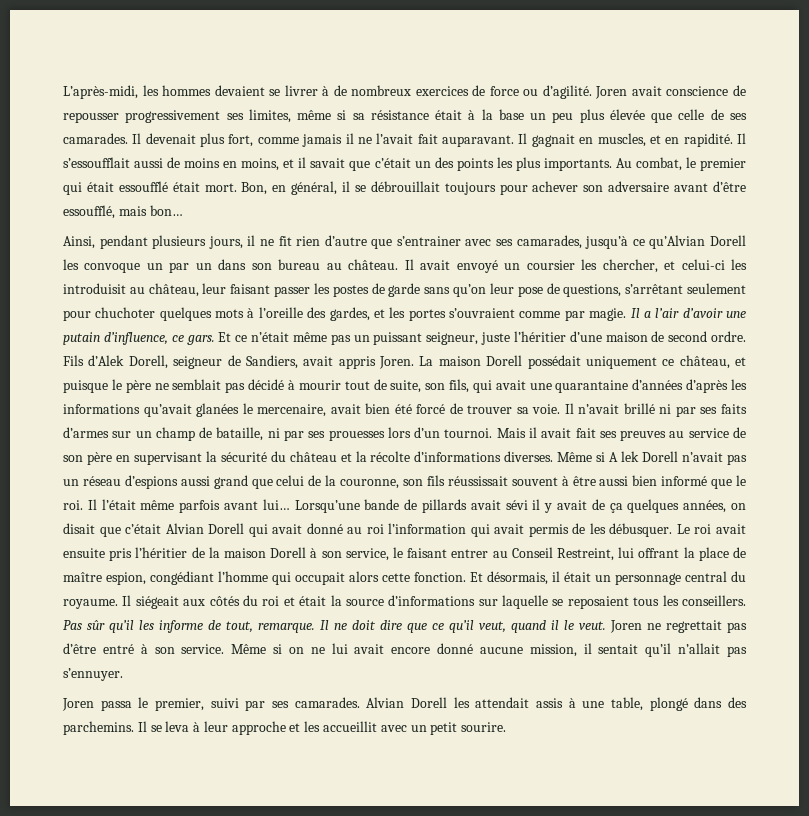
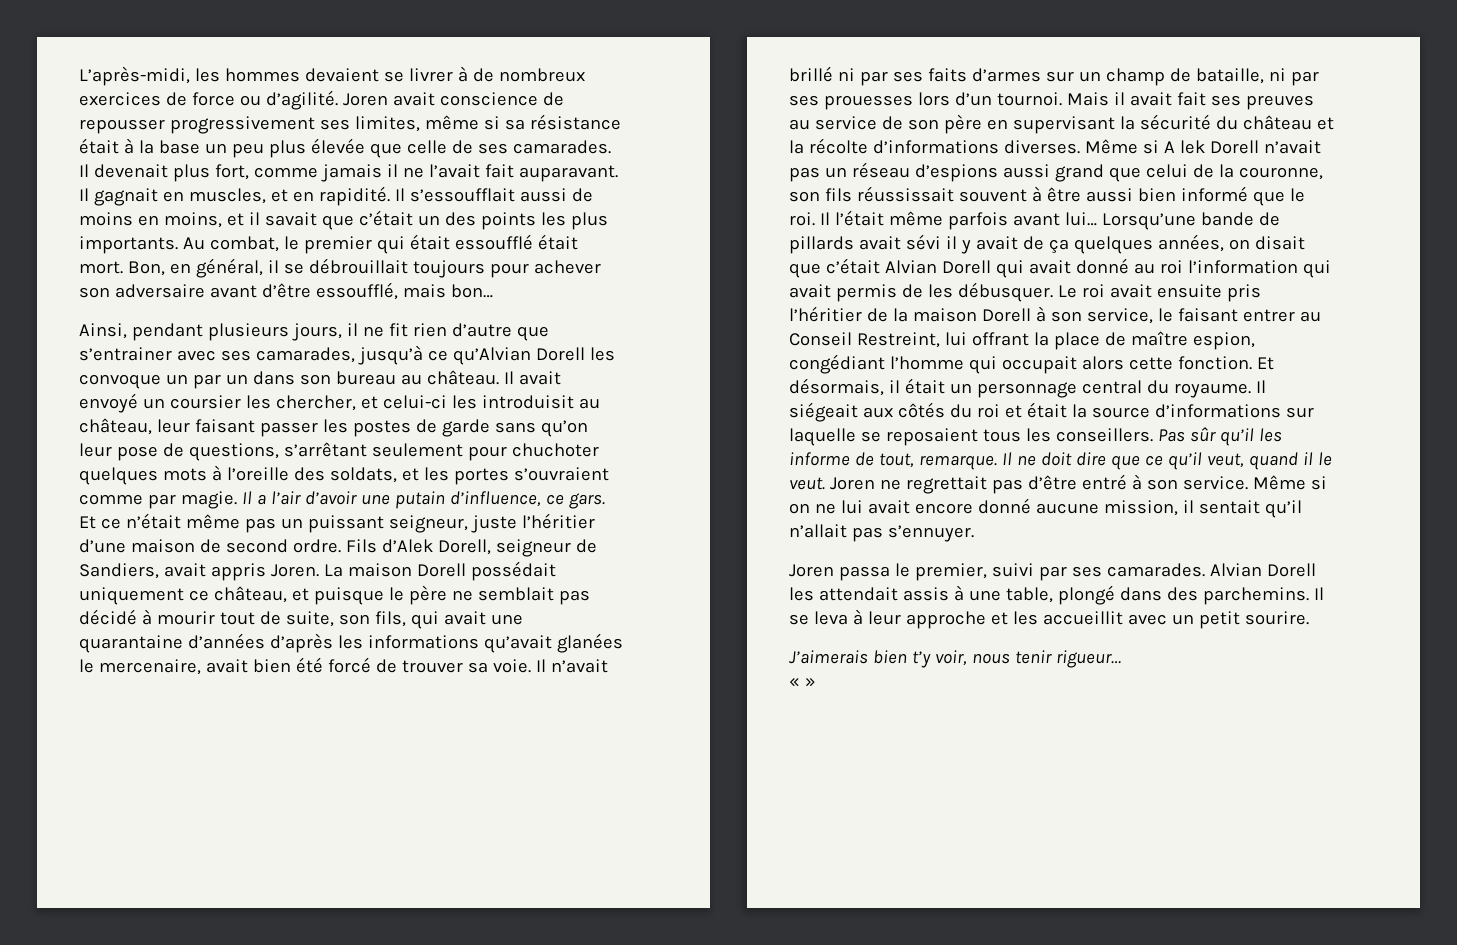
- Il avait envoyé un coursier les chercher, et celui-ci les introduisit au château, leur faisant passer les postes de garde sans qu’on leur pose de questions, s’arrêtant seulement pour chuchoter quelques mots à l’oreille des gardes, et les portes s’ouvraient comme par magie.
+ Il avait envoyé un coursier les chercher, et celui-ci les introduisit au château, leur faisant passer les postes de garde sans qu’on leur pose de questions, s’arrêtant seulement pour chuchoter quelques mots à l’oreille des soldats, et les portes s’ouvraient comme par magie.
+ J’aimerais bien t’y voir, nous tenir rigueur…
+ « »

